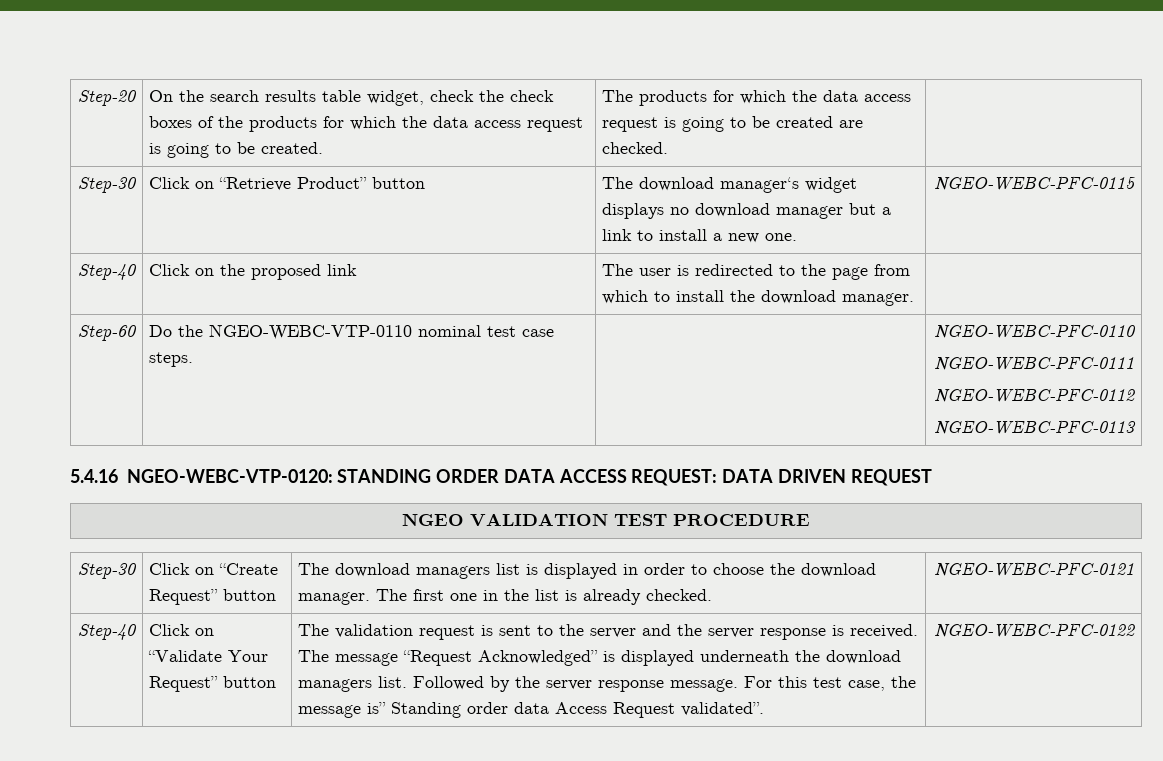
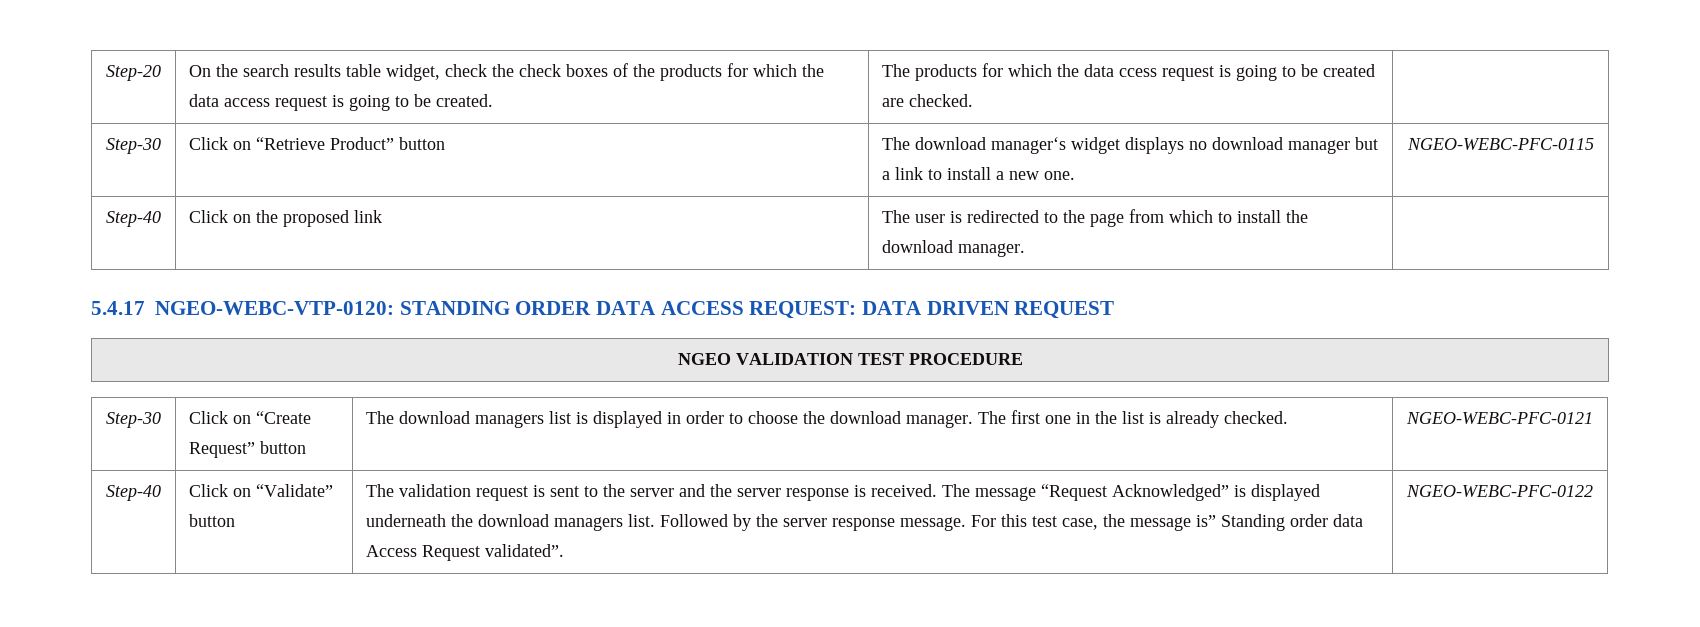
- Step-20 | On the search results table widget, check the check boxes of the products for which the data access request is going to be created. | The products for which the data access request is going to be created are checked. |
+ Step-20 | On the search results table widget, check the check boxes of the products for which the data access request is going to be created. | The products for which the data ccess request is going to be created are checked. |
- Step-60 | Do the NGEO-WEBC-VTP-0110 nominal test case steps. | | NGEO-WEBC-PFC-0110
- NGEO-WEBC-PFC-0111
- NGEO-WEBC-PFC-0112
- NGEO-WEBC-PFC-0113
- 5.4.16 NGEO-WEBC-VTP-0120: STANDING ORDER DATA ACCESS REQUEST: DATA DRIVEN REQUEST
+ 5.4.17 NGEO-WEBC-VTP-0120: STANDING ORDER DATA ACCESS REQUEST: DATA DRIVEN REQUEST
- Click on “Validate Your Request” button
+ Click on “Validate” button

